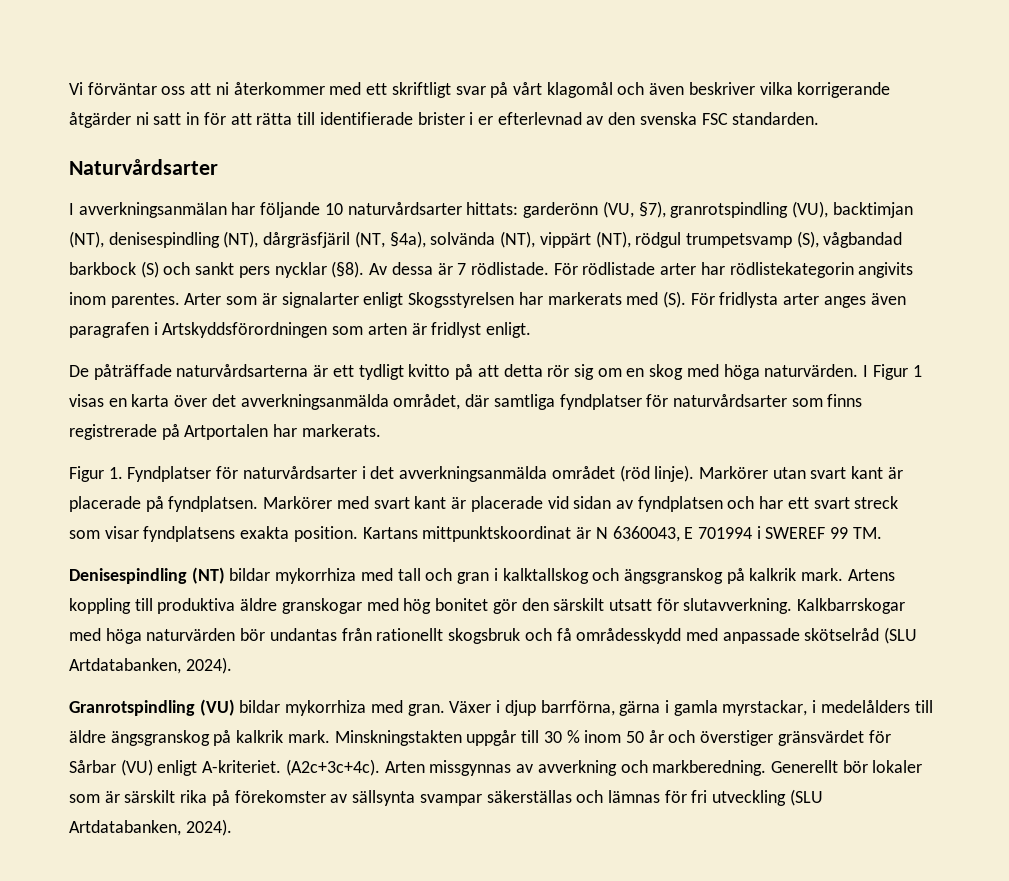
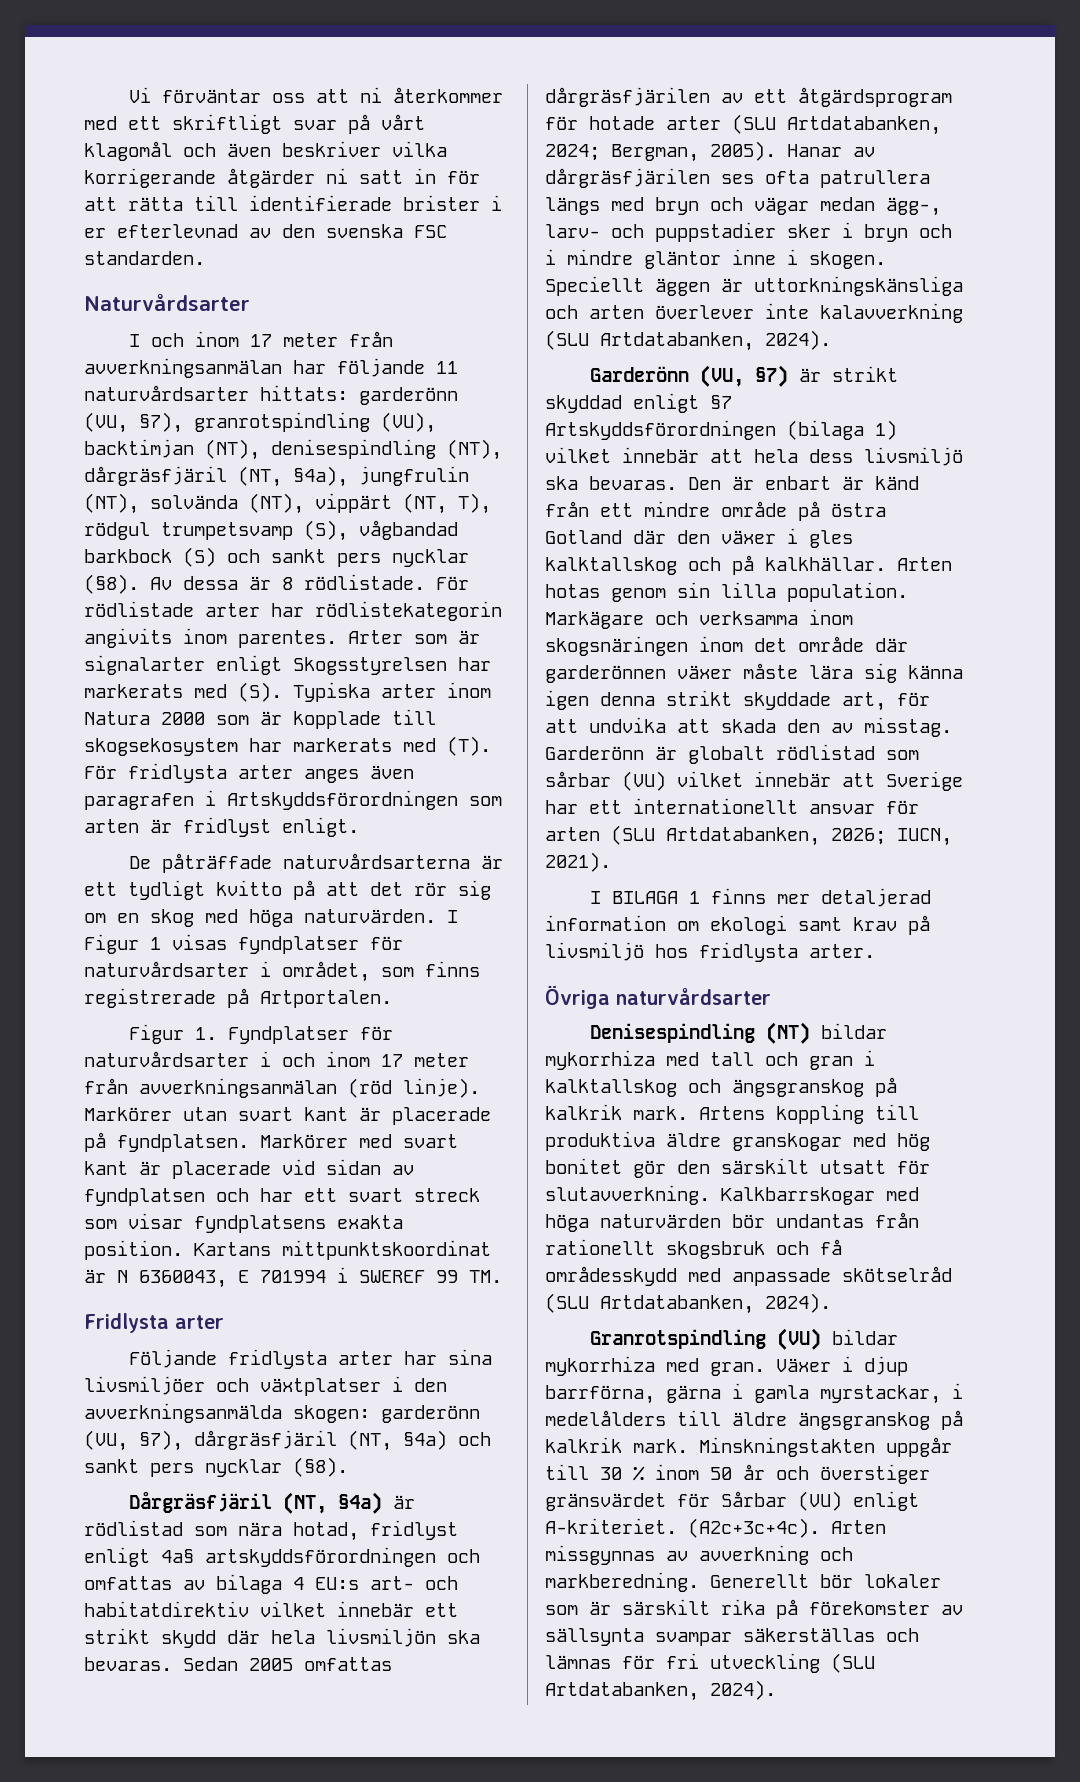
- I avverkningsanmälan har följande 10 naturvårdsarter hittats: garderönn (VU, §7), granrotspindling (VU), backtimjan (NT), denisespindling (NT), dårgräsfjäril (NT, §4a), solvända (NT), vippärt (NT), rödgul trumpetsvamp (S), vågbandad barkbock (S) och sankt pers nycklar (§8).
+ I och inom 17 meter från avverkningsanmälan har följande 11 naturvårdsarter hittats: garderönn (VU, §7), granrotspindling (VU), backtimjan (NT), denisespindling (NT), dårgräsfjäril (NT, §4a), jungfrulin (NT), solvända (NT), vippärt (NT, T), rödgul trumpetsvamp (S), vågbandad barkbock (S) och sankt pers nycklar (§8).
- Av dessa är 7 rödlistade.
+ Av dessa är 8 rödlistade.
- Arter som är signalarter enligt Skogsstyrelsen har markerats med (S). För fridlysta arter anges även paragrafen i Artskyddsförordningen som arten är fridlyst enligt.
+ Arter som är signalarter enligt Skogsstyrelsen har markerats med (S). Typiska arter inom Natura 2000 som är kopplade till skogsekosystem har markerats med (T). För fridlysta arter anges även paragrafen i Artskyddsförordningen som arten är fridlyst enligt.
- De påträffade naturvårdsarterna är ett tydligt kvitto på att detta rör sig om en skog med höga naturvärden.
+ De påträffade naturvårdsarterna är ett tydligt kvitto på att det rör sig om en skog med höga naturvärden.
- I Figur 1 visas en karta över det avverkningsanmälda området, där samtliga fyndplatser för naturvårdsarter som finns registrerade på Artportalen har markerats.
+ I Figur 1 visas fyndplatser för naturvårdsarter i området, som finns registrerade på Artportalen.
- Figur 1. Fyndplatser för naturvårdsarter i det avverkningsanmälda området (röd linje).
+ Figur 1. Fyndplatser för naturvårdsarter i och inom 17 meter från avverkningsanmälan (röd linje).
+ Fridlysta arter
+ Följande fridlysta arter har sina livsmiljöer och växtplatser i den avverkningsanmälda skogen: garderönn (VU, §7), dårgräsfjäril (NT, §4a) och sankt pers nycklar (§8).
+ Dårgräsfjäril (NT, §4a) är rödlistad som nära hotad, fridlyst enligt 4a§ artskyddsförordningen och omfattas av bilaga 4 EU:s art- och habitatdirektiv vilket innebär ett strikt skydd där hela livsmiljön ska bevaras. Sedan 2005 omfattas dårgräsfjärilen av ett åtgärdsprogram för hotade arter (SLU Artdatabanken, 2024; Bergman, 2005). Hanar av dårgräsfjärilen ses ofta patrullera längs med bryn och vägar medan ägg-, larv- och puppstadier sker i bryn och i mindre gläntor inne i skogen. Speciellt äggen är uttorkningskänsliga och arten överlever inte kalavverkning (SLU Artdatabanken, 2024).
+ Garderönn (VU, §7) är strikt skyddad enligt §7 Artskyddsförordningen (bilaga 1) vilket innebär att hela dess livsmiljö ska bevaras. Den är enbart är känd från ett mindre område på östra Gotland där den växer i gles kalktallskog och på kalkhällar. Arten hotas genom sin lilla population. Markägare och verksamma inom skogsnäringen inom det område där garderönnen växer måste lära sig känna igen denna strikt skyddade art, för att undvika att skada den av misstag. Garderönn är globalt rödlistad som sårbar (VU) vilket innebär att Sverige har ett internationellt ansvar för arten (SLU Artdatabanken, 2026; IUCN, 2021).
+ I BILAGA 1 finns mer detaljerad information om ekologi samt krav på livsmiljö hos fridlysta arter.
+ Övriga naturvårdsarter

